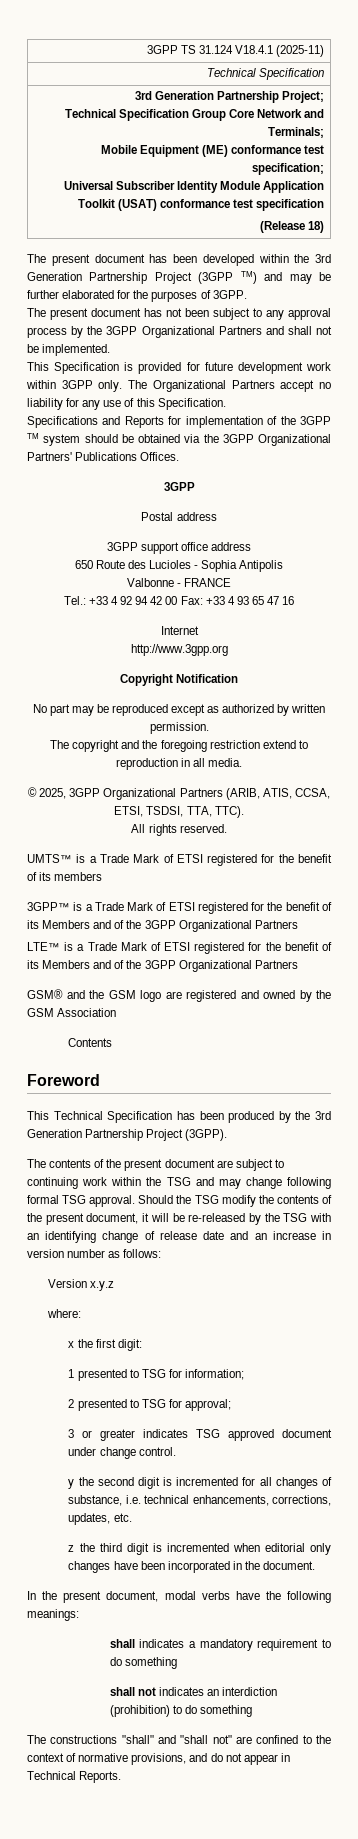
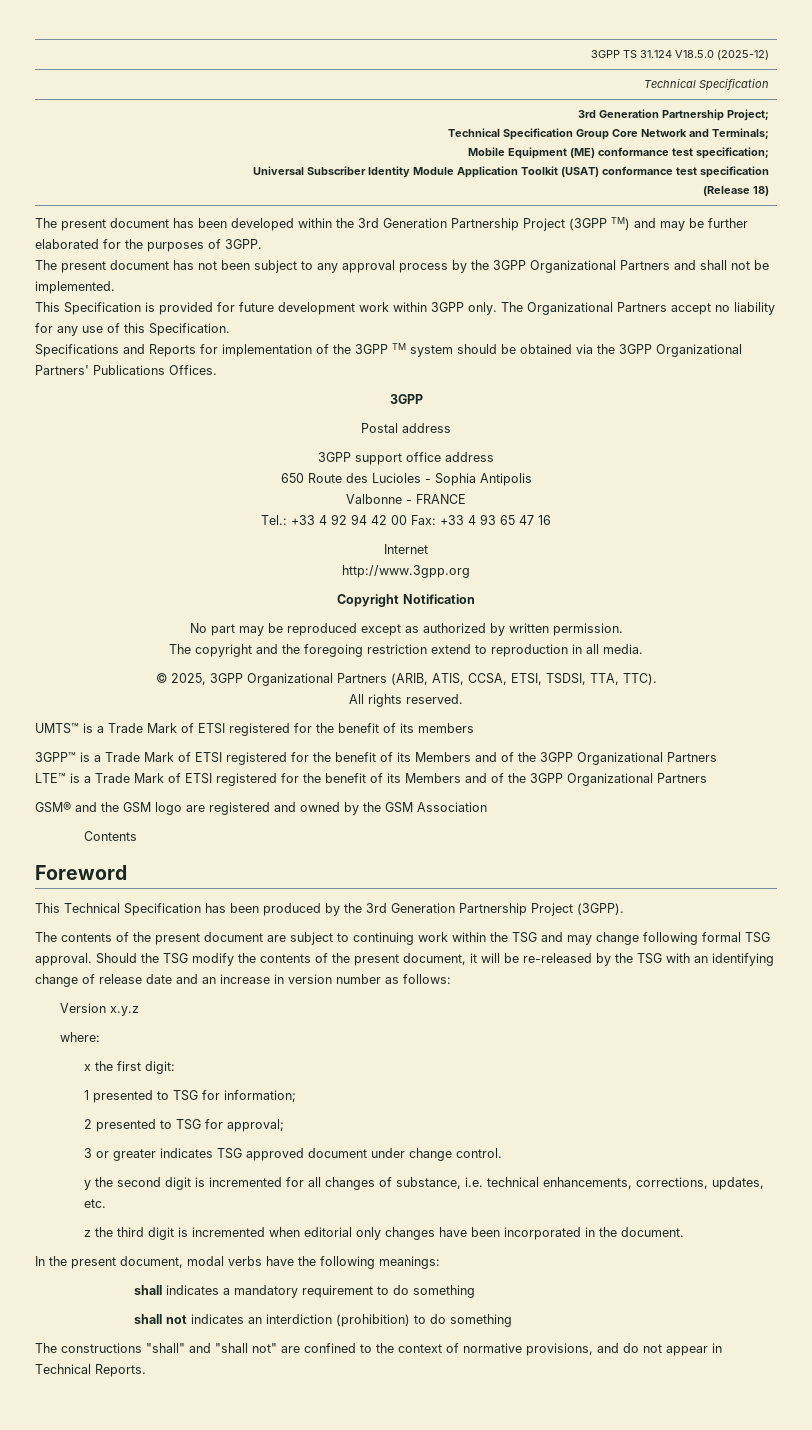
- 3GPP TS 31.124 V18.4.1 (2025-11)
+ 3GPP TS 31.124 V18.5.0 (2025-12)

